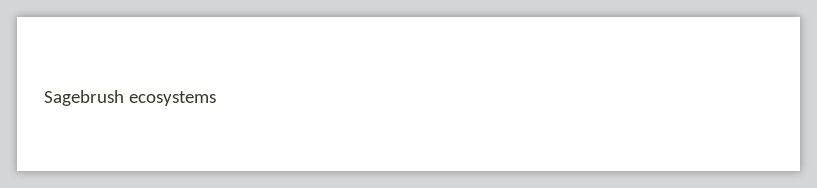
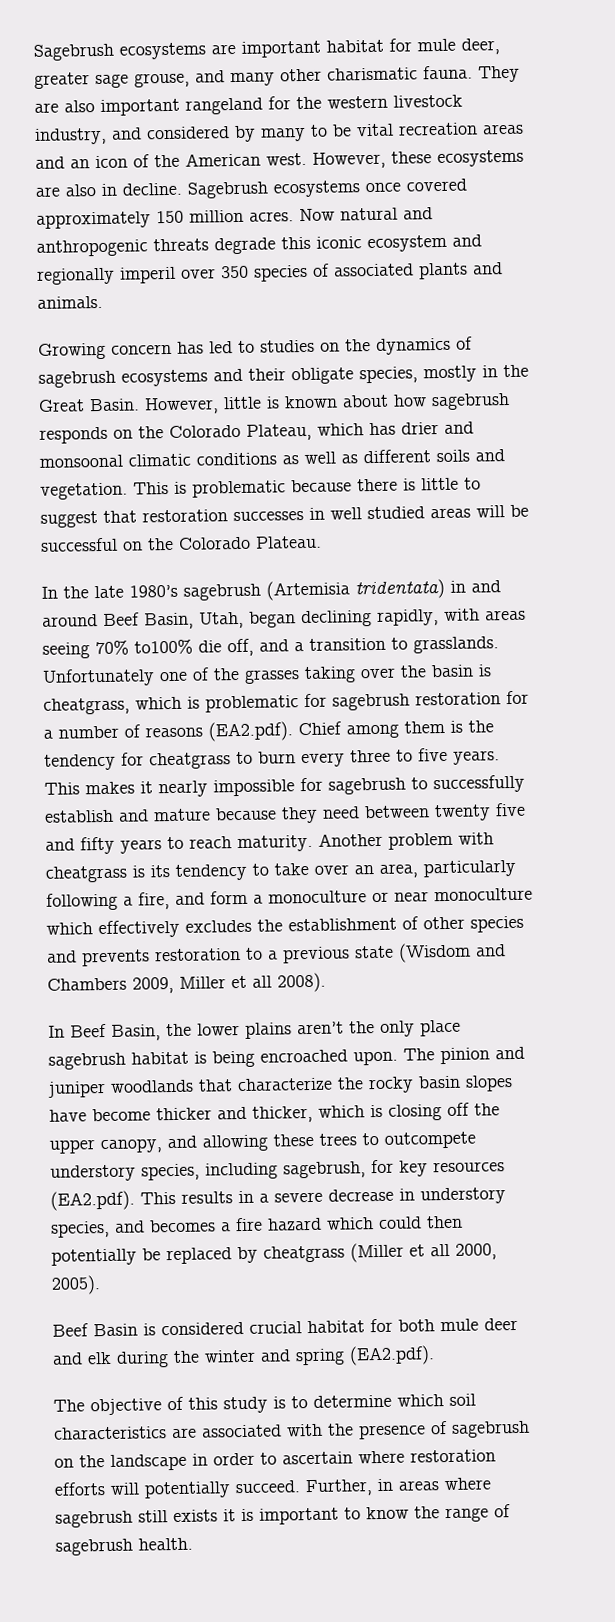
- Sagebrush ecosystems
+ Sagebrush ecosystems are important habitat for mule deer, greater sage grouse, and many other charismatic fauna. They are also important rangeland for the western livestock industry, and considered by many to be vital recreation areas and an icon of the American west. However, these ecosystems are also in decline. Sagebrush ecosystems once covered approximately 150 million acres. Now natural and anthropogenic threats degrade this iconic ecosystem and regionally imperil over 350 species of associated plants and animals.
+ Growing concern has led to studies on the dynamics of sagebrush ecosystems and their obligate species, mostly in the Great Basin. However, little is known about how sagebrush responds on the Colorado Plateau, which has drier and monsoonal climatic conditions as well as different soils and vegetation. This is problematic because there is little to suggest that restoration successes in well studied areas will be successful on the Colorado Plateau.
+ In the late 1980’s sagebrush (Artemisia tridentata) in and around Beef Basin, Utah, began declining rapidly, with areas seeing 70% to100% die off, and a transition to grasslands. Unfortunately one of the grasses taking over the basin is cheatgrass, which is problematic for sagebrush restoration for a number of reasons (EA2.pdf). Chief among them is the tendency for cheatgrass to burn every three to five years. This makes it nearly impossible for sagebrush to successfully establish and mature because they need between twenty five and fifty years to reach maturity. Another problem with cheatgrass is its tendency to take over an area, particularly following a fire, and form a monoculture or near monoculture which effectively excludes the establishment of other species and prevents restoration to a previous state (Wisdom and Chambers 2009, Miller et all 2008).
+ In Beef Basin, the lower plains aren’t the only place sagebrush habitat is being encroached upon. The pinion and juniper woodlands that characterize the rocky basin slopes have become thicker and thicker, which is closing off the upper canopy, and allowing these trees to outcompete understory species, including sagebrush, for key resources (EA2.pdf). This results in a severe decrease in understory species, and becomes a fire hazard which could then potentially be replaced by cheatgrass (Miller et all 2000, 2005).
+ Beef Basin is considered crucial habitat for both mule deer and elk during the winter and spring (EA2.pdf).
+ The objective of this study is to determine which soil characteristics are associated with the presence of sagebrush on the landscape in order to ascertain where restoration efforts will potentially succeed. Further, in areas where sagebrush still exists it is important to know the range of sagebrush health.

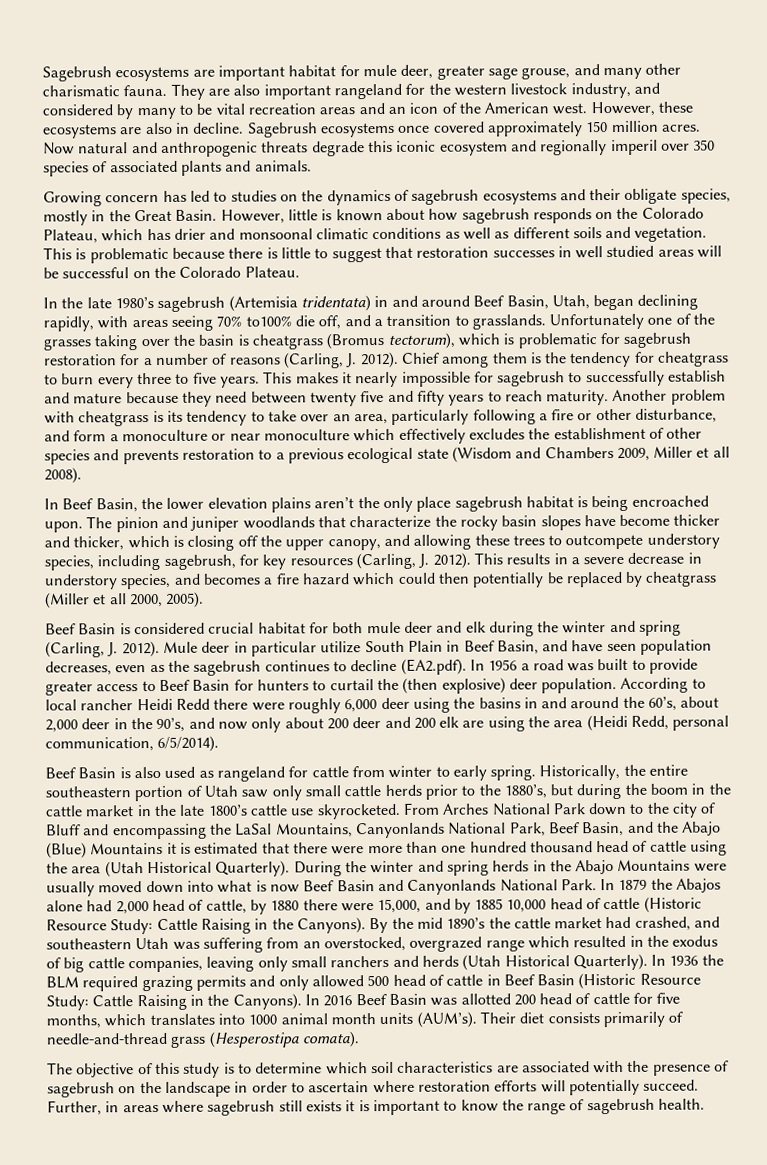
- Unfortunately one of the grasses taking over the basin is cheatgrass, which is problematic for sagebrush restoration for a number of reasons (EA2.pdf). Chief among them is the tendency for cheatgrass to burn every three to five years.
+ Unfortunately one of the grasses taking over the basin is cheatgrass (Bromus tectorum), which is problematic for sagebrush restoration for a number of reasons (Carling, J. 2012). Chief among them is the tendency for cheatgrass to burn every three to five years.
- Another problem with cheatgrass is its tendency to take over an area, particularly following a fire, and form a monoculture or near monoculture which effectively excludes the establishment of other species and prevents restoration to a previous state (Wisdom and Chambers 2009, Miller et all 2008).
+ Another problem with cheatgrass is its tendency to take over an area, particularly following a fire or other disturbance, and form a monoculture or near monoculture which effectively excludes the establishment of other species and prevents restoration to a previous ecological state (Wisdom and Chambers 2009, Miller et all 2008).
- In Beef Basin, the lower plains aren’t the only place sagebrush habitat is being encroached upon.
+ In Beef Basin, the lower elevation plains aren’t the only place sagebrush habitat is being encroached upon.
- The pinion and juniper woodlands that characterize the rocky basin slopes have become thicker and thicker, which is closing off the upper canopy, and allowing these trees to outcompete understory species, including sagebrush, for key resources (EA2.pdf). This results in a severe decrease in understory species, and becomes a fire hazard which could then potentially be replaced by cheatgrass (Miller et all 2000, 2005).
+ The pinion and juniper woodlands that characterize the rocky basin slopes have become thicker and thicker, which is closing off the upper canopy, and allowing these trees to outcompete understory species, including sagebrush, for key resources (Carling, J. 2012). This results in a severe decrease in understory species, and becomes a fire hazard which could then potentially be replaced by cheatgrass (Miller et all 2000, 2005).
- Beef Basin is considered crucial habitat for both mule deer and elk during the winter and spring (EA2.pdf).
+ Beef Basin is considered crucial habitat for both mule deer and elk during the winter and spring (Carling, J. 2012). Mule deer in particular utilize South Plain in Beef Basin, and have seen population decreases, even as the sagebrush continues to decline (EA2.pdf). In 1956 a road was built to provide greater access to Beef Basin for hunters to curtail the (then explosive) deer population. According to local rancher Heidi Redd there were roughly 6,000 deer using the basins in and around the 60’s, about 2,000 deer in the 90’s, and now only about 200 deer and 200 elk are using the area (Heidi Redd, personal communication, 6/5/2014).
+ Beef Basin is also used as rangeland for cattle from winter to early spring. Historically, the entire southeastern portion of Utah saw only small cattle herds prior to the 1880’s, but during the boom in the cattle market in the late 1800’s cattle use skyrocketed. From Arches National Park down to the city of Bluff and encompassing the LaSal Mountains, Canyonlands National Park, Beef Basin, and the Abajo (Blue) Mountains it is estimated that there were more than one hundred thousand head of cattle using the area (Utah Historical Quarterly). During the winter and spring herds in the Abajo Mountains were usually moved down into what is now Beef Basin and Canyonlands National Park. In 1879 the Abajos alone had 2,000 head of cattle, by 1880 there were 15,000, and by 1885 10,000 head of cattle (Historic Resource Study: Cattle Raising in the Canyons). By the mid 1890’s the cattle market had crashed, and southeastern Utah was suffering from an overstocked, overgrazed range which resulted in the exodus of big cattle companies, leaving only small ranchers and herds (Utah Historical Quarterly). In 1936 the BLM required grazing permits and only allowed 500 head of cattle in Beef Basin (Historic Resource Study: Cattle Raising in the Canyons). In 2016 Beef Basin was allotted 200 head of cattle for five months, which translates into 1000 animal month units (AUM’s). Their diet consists primarily of needle-and-thread grass (Hesperostipa comata).

